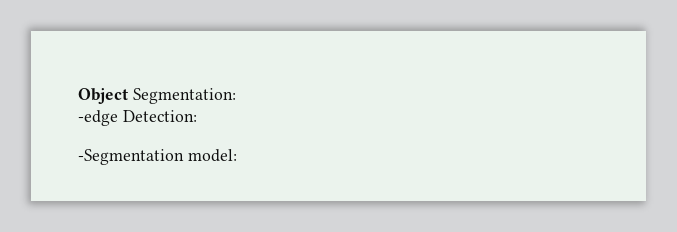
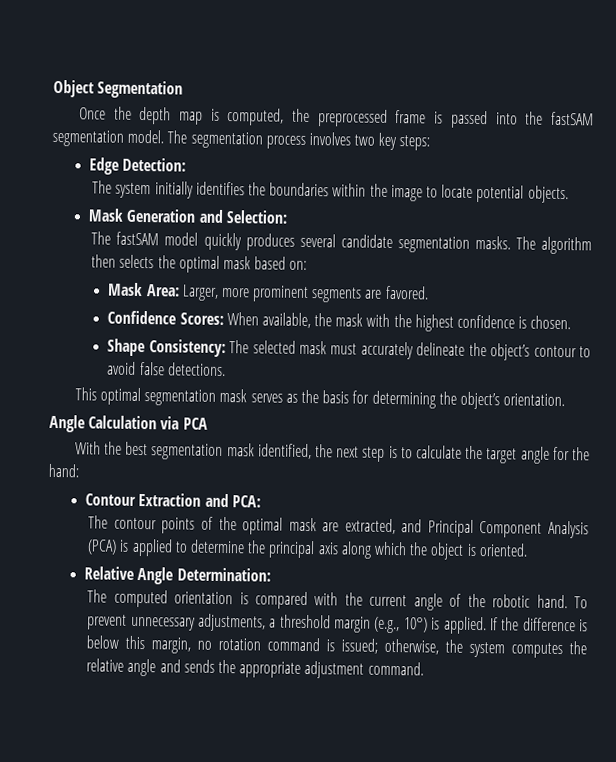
- Object Segmentation:
- -edge Detection:
- -Segmentation model:
+ Object Segmentation
+ Once the depth map is computed, the preprocessed frame is passed into the fastSAM segmentation model. The segmentation process involves two key steps:
+ Edge Detection:
+ The system initially identifies the boundaries within the image to locate potential objects.
+ Mask Generation and Selection:
+ The fastSAM model quickly produces several candidate segmentation masks. The algorithm then selects the optimal mask based on:
+ Mask Area: Larger, more prominent segments are favored.
+ Confidence Scores: When available, the mask with the highest confidence is chosen.
+ Shape Consistency: The selected mask must accurately delineate the object’s contour to avoid false detections.
+ This optimal segmentation mask serves as the basis for determining the object’s orientation.
+ Angle Calculation via PCA
+ With the best segmentation mask identified, the next step is to calculate the target angle for the hand:
+ Contour Extraction and PCA:
+ The contour points of the optimal mask are extracted, and Principal Component Analysis (PCA) is applied to determine the principal axis along which the object is oriented.
+ Relative Angle Determination:
+ The computed orientation is compared with the current angle of the robotic hand. To prevent unnecessary adjustments, a threshold margin (e.g., 10°) is applied. If the difference is below this margin, no rotation command is issued; otherwise, the system computes the relative angle and sends the appropriate adjustment command.

